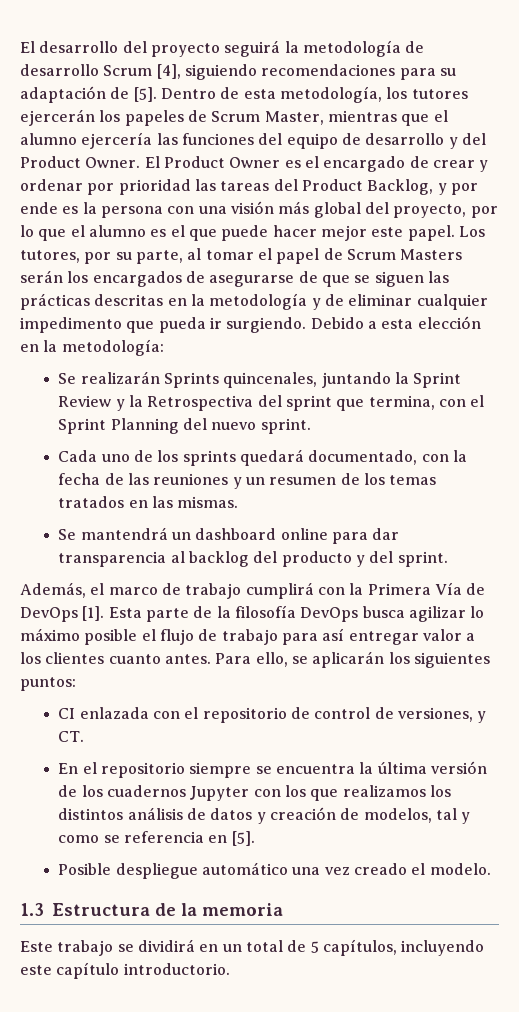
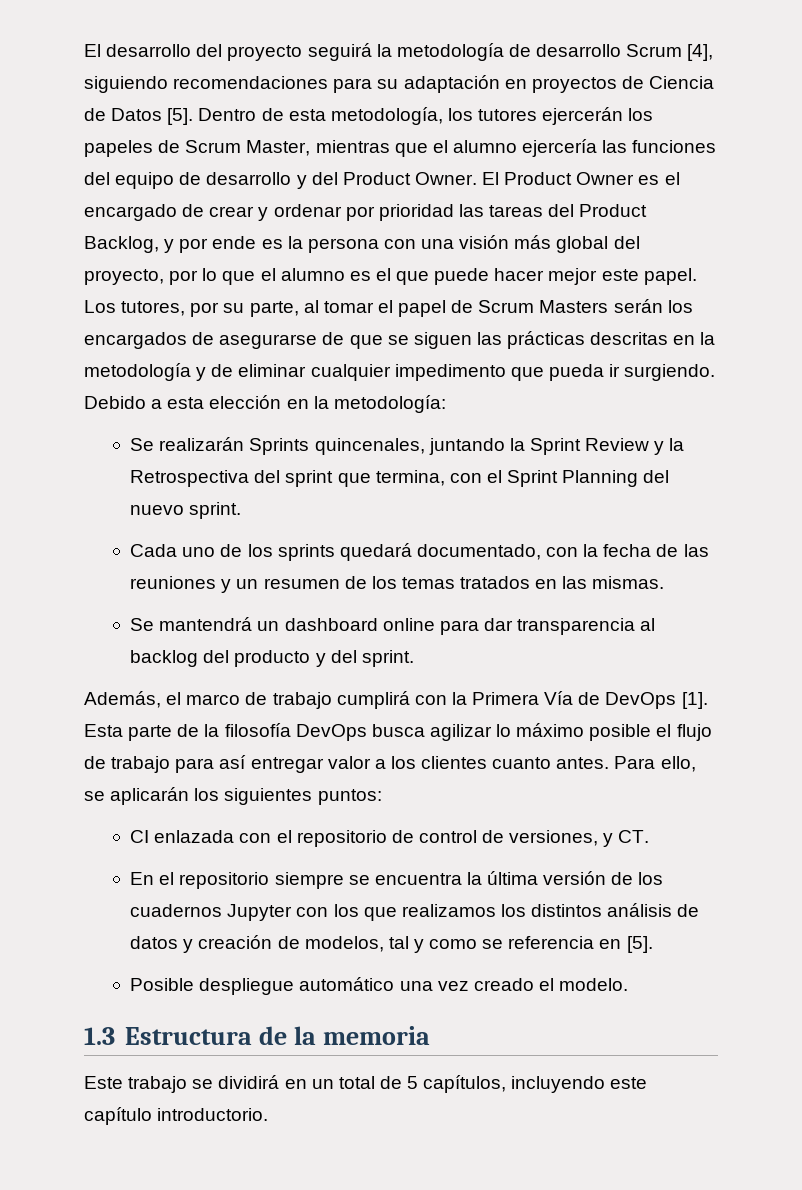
- El desarrollo del proyecto seguirá la metodología de desarrollo Scrum [4], siguiendo recomendaciones para su adaptación de [5].
+ El desarrollo del proyecto seguirá la metodología de desarrollo Scrum [4], siguiendo recomendaciones para su adaptación en proyectos de Ciencia de Datos [5].

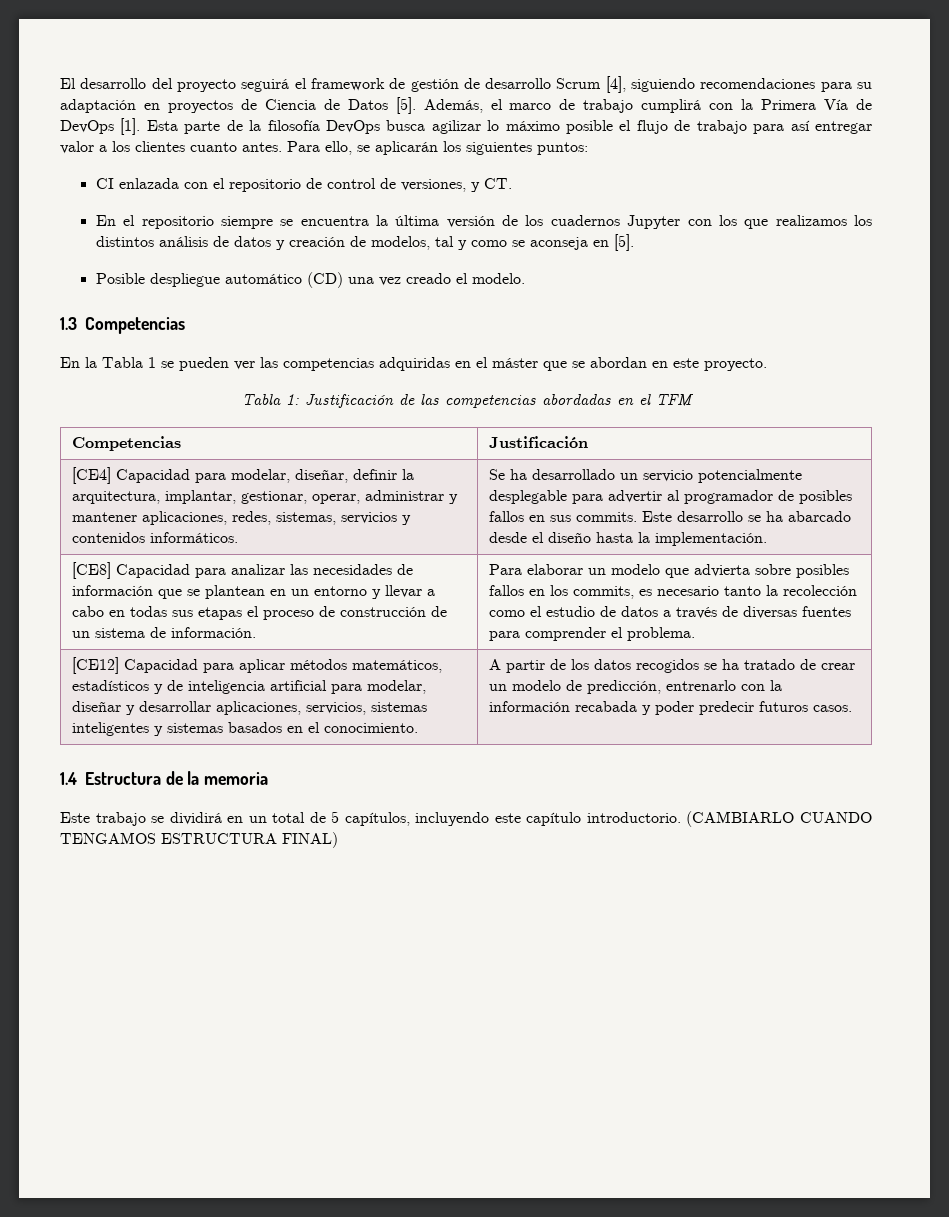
- El desarrollo del proyecto seguirá la metodología de desarrollo Scrum [4], siguiendo recomendaciones para su adaptación en proyectos de Ciencia de Datos [5]. Dentro de esta metodología, los tutores ejercerán los papeles de Scrum Master, mientras que el alumno ejercería las funciones del equipo de desarrollo y del Product Owner. El Product Owner es el encargado de crear y ordenar por prioridad las tareas del Product Backlog, y por ende es la persona con una visión más global del proyecto, por lo que el alumno es el que puede hacer mejor este papel. Los tutores, por su parte, al tomar el papel de Scrum Masters serán los encargados de asegurarse de que se siguen las prácticas descritas en la metodología y de eliminar cualquier impedimento que pueda ir surgiendo. Debido a esta elección en la metodología:
- Se realizarán Sprints quincenales, juntando la Sprint Review y la Retrospectiva del sprint que termina, con el Sprint Planning del nuevo sprint.
- Cada uno de los sprints quedará documentado, con la fecha de las reuniones y un resumen de los temas tratados en las mismas.
- Se mantendrá un dashboard online para dar transparencia al backlog del producto y del sprint.
- Además, el marco de trabajo cumplirá con la Primera Vía de DevOps [1].
+ El desarrollo del proyecto seguirá el framework de gestión de desarrollo Scrum [4], siguiendo recomendaciones para su adaptación en proyectos de Ciencia de Datos [5]. Además, el marco de trabajo cumplirá con la Primera Vía de DevOps [1].
- En el repositorio siempre se encuentra la última versión de los cuadernos Jupyter con los que realizamos los distintos análisis de datos y creación de modelos, tal y como se referencia en [5].
+ En el repositorio siempre se encuentra la última versión de los cuadernos Jupyter con los que realizamos los distintos análisis de datos y creación de modelos, tal y como se aconseja en [5].
- Posible despliegue automático una vez creado el modelo.
+ Posible despliegue automático (CD) una vez creado el modelo.
- 1.3 Estructura de la memoria
+ 1.3 Competencias
+ En la Tabla 1 se pueden ver las competencias adquiridas en el máster que se abordan en este proyecto.
+ Tabla 1: Justificación de las competencias abordadas en el TFM
+ Competencias | Justificación
+ [CE4] Capacidad para modelar, diseñar, definir la arquitectura, implantar, gestionar, operar, administrar y mantener aplicaciones, redes, sistemas, servicios y contenidos informáticos. | Se ha desarrollado un servicio potencialmente desplegable para advertir al programador de posibles fallos en sus commits. Este desarrollo se ha abarcado desde el diseño hasta la implementación.
+ [CE8] Capacidad para analizar las necesidades de información que se plantean en un entorno y llevar a cabo en todas sus etapas el proceso de construcción de un sistema de información. | Para elaborar un modelo que advierta sobre posibles fallos en los commits, es necesario tanto la recolección como el estudio de datos a través de diversas fuentes para comprender el problema.
+ [CE12] Capacidad para aplicar métodos matemáticos, estadísticos y de inteligencia artificial para modelar, diseñar y desarrollar aplicaciones, servicios, sistemas inteligentes y sistemas basados en el conocimiento. | A partir de los datos recogidos se ha tratado de crear un modelo de predicción, entrenarlo con la información recabada y poder predecir futuros casos.
+ 1.4 Estructura de la memoria
+ (CAMBIARLO CUANDO TENGAMOS ESTRUCTURA FINAL)

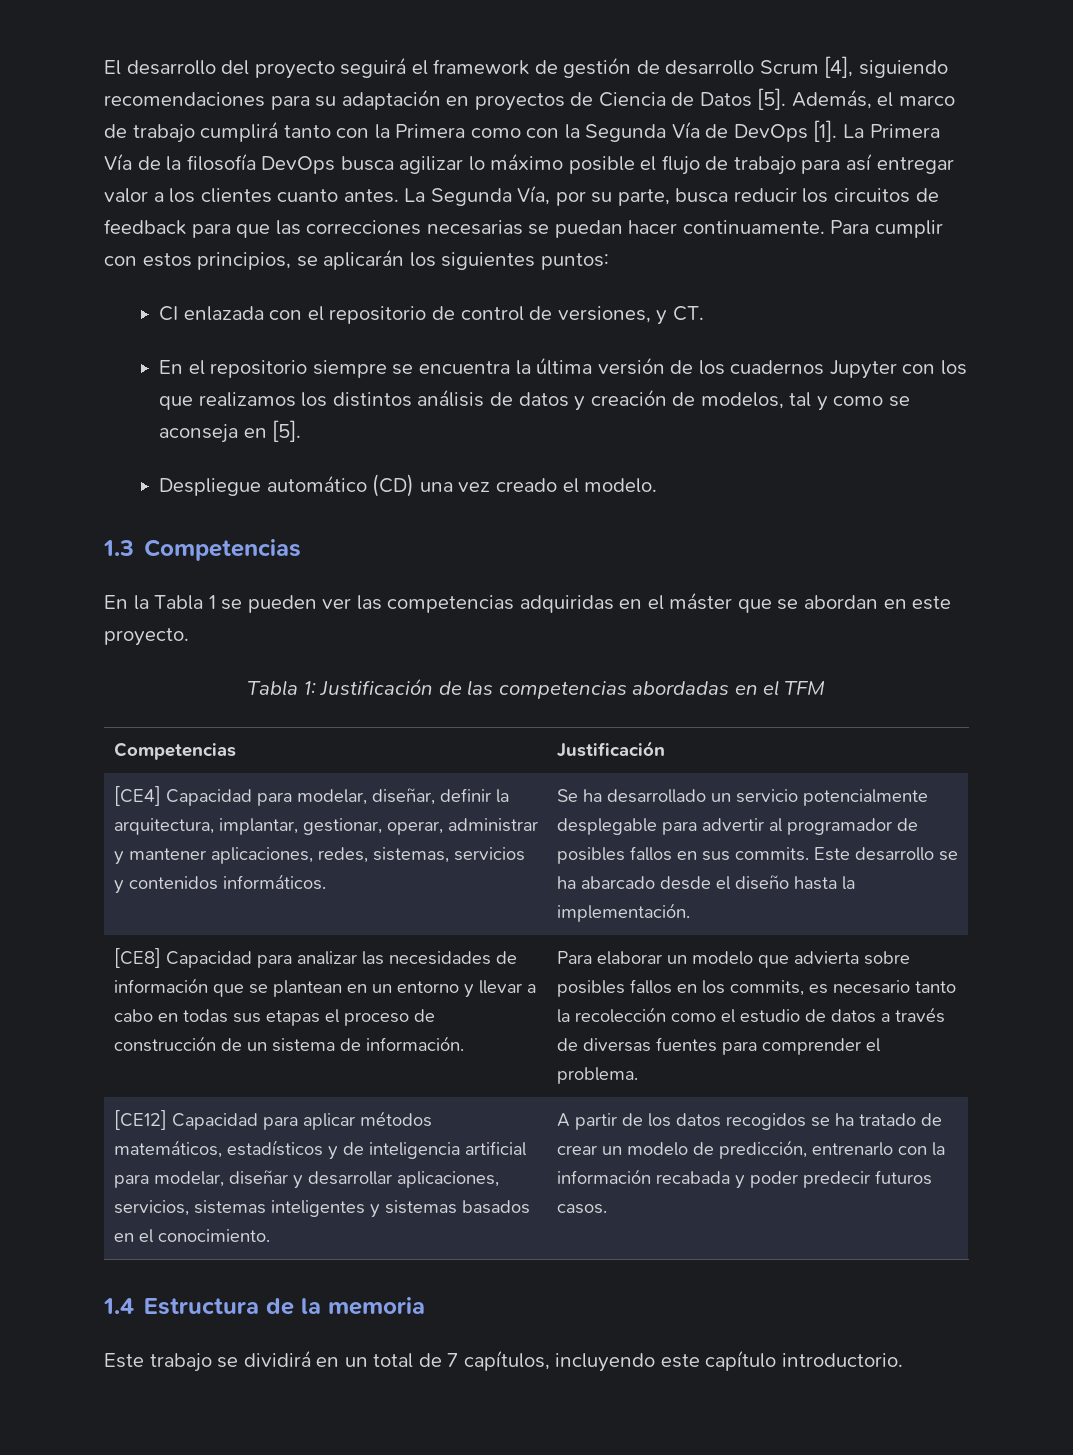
- Además, el marco de trabajo cumplirá con la Primera Vía de DevOps [1].
+ Además, el marco de trabajo cumplirá tanto con la Primera como con la Segunda Vía de DevOps [1].
- Esta parte de la filosofía DevOps busca agilizar lo máximo posible el flujo de trabajo para así entregar valor a los clientes cuanto antes.
+ La Primera Vía de la filosofía DevOps busca agilizar lo máximo posible el flujo de trabajo para así entregar valor a los clientes cuanto antes.
- Para ello, se aplicarán los siguientes puntos:
+ La Segunda Vía, por su parte, busca reducir los circuitos de feedback para que las correcciones necesarias se puedan hacer continuamente. Para cumplir con estos principios, se aplicarán los siguientes puntos:
- Posible despliegue automático (CD) una vez creado el modelo.
+ Despliegue automático (CD) una vez creado el modelo.
- Este trabajo se dividirá en un total de 5 capítulos, incluyendo este capítulo introductorio. (CAMBIARLO CUANDO TENGAMOS ESTRUCTURA FINAL)
+ Este trabajo se dividirá en un total de 7 capítulos, incluyendo este capítulo introductorio.

